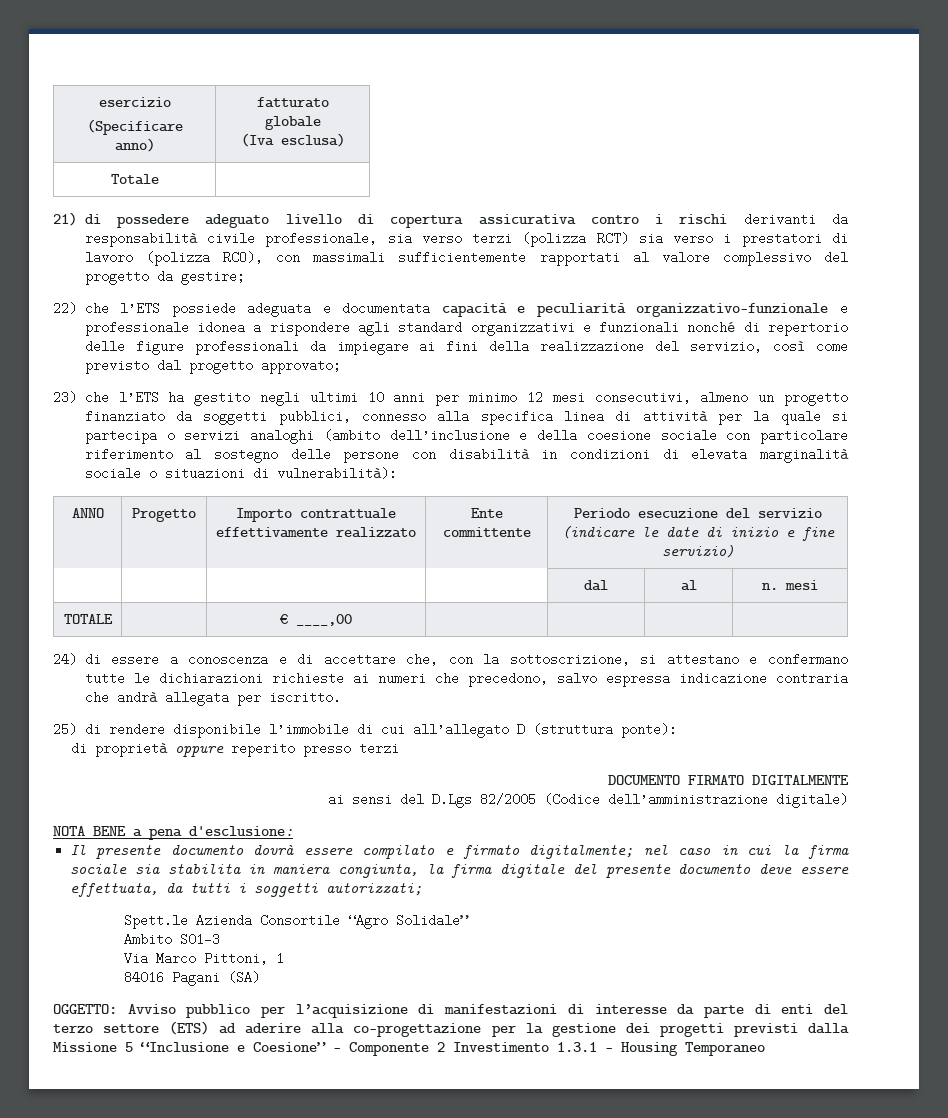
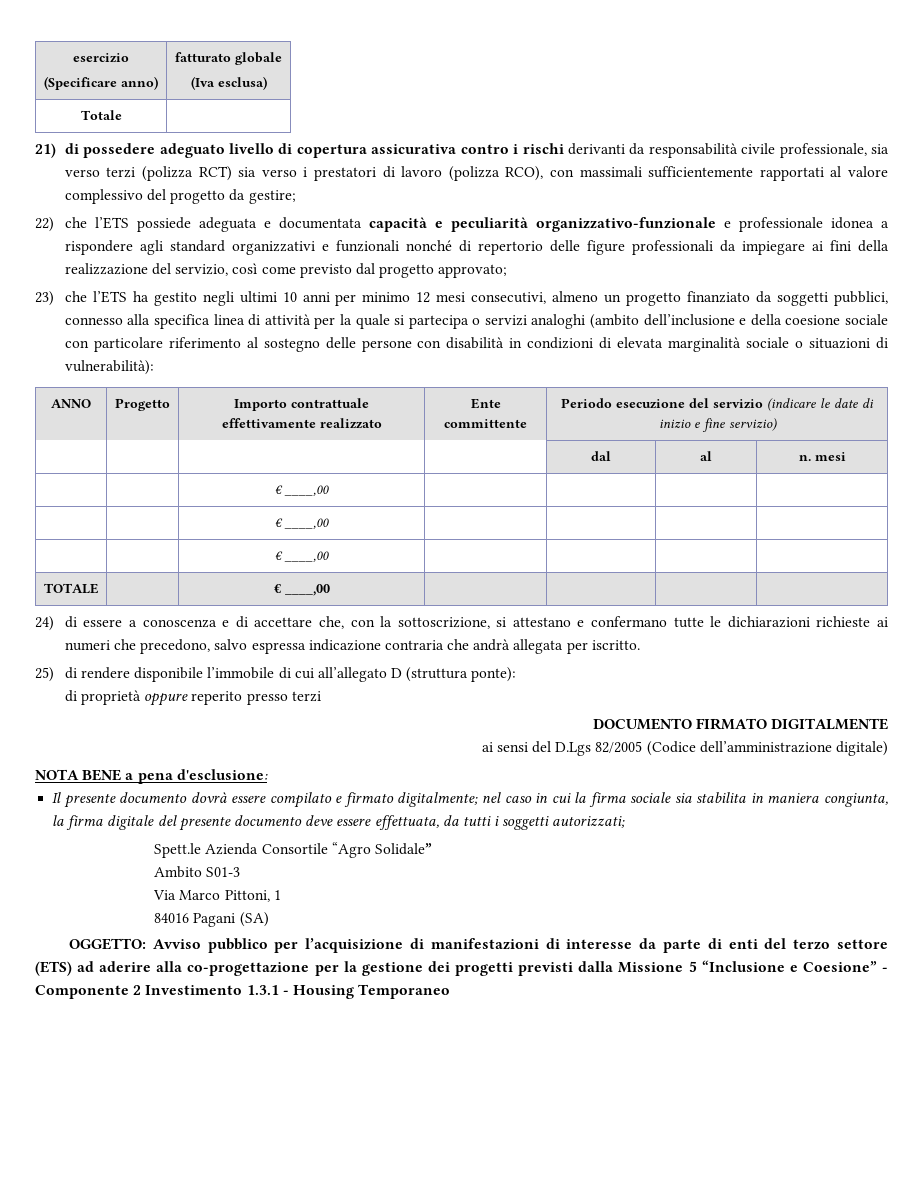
  | | | | dal | al | n. mesi
+ | | € ____,00 | | | |
+ | | € ____,00 | | | |
+ | | € ____,00 | | | |

